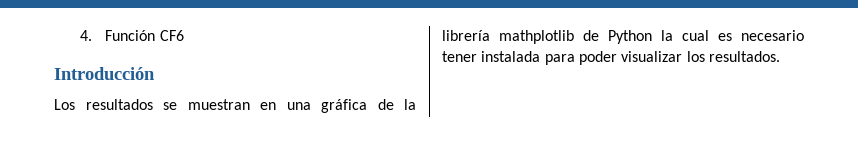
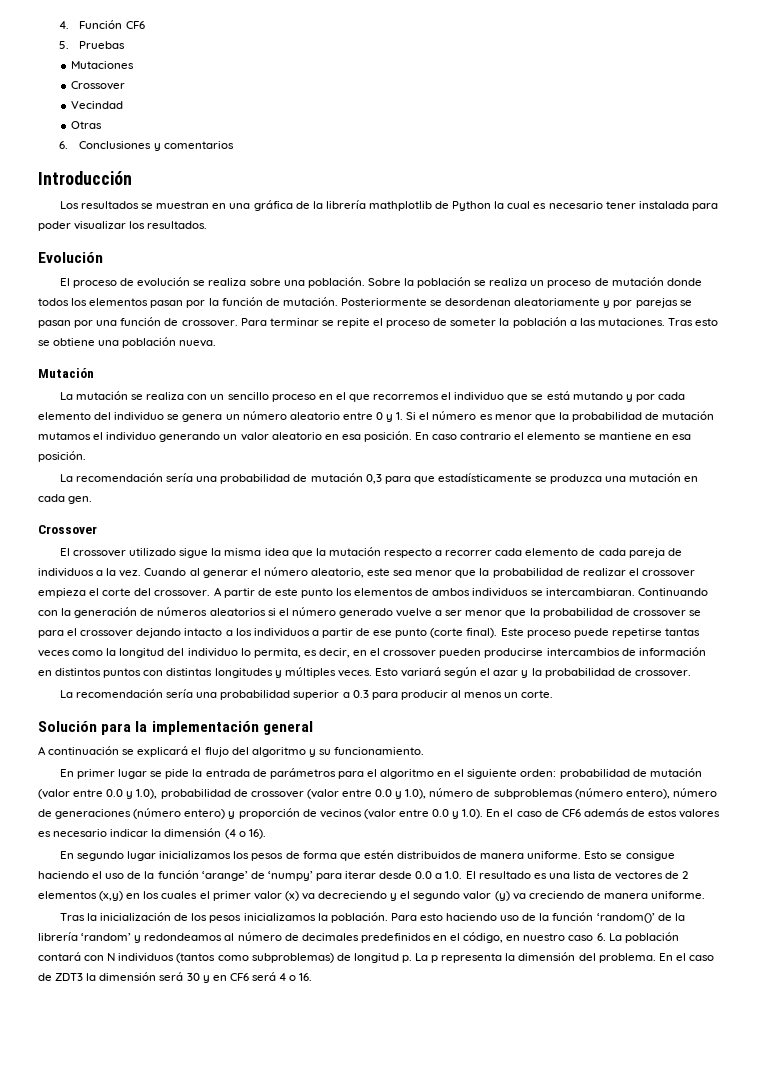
+ 5. Pruebas
+ Mutaciones
+ Crossover
+ Vecindad
+ Otras
+ 6. Conclusiones y comentarios
+ Evolución
+ El proceso de evolución se realiza sobre una población. Sobre la población se realiza un proceso de mutación donde todos los elementos pasan por la función de mutación. Posteriormente se desordenan aleatoriamente y por parejas se pasan por una función de crossover. Para terminar se repite el proceso de someter la población a las mutaciones. Tras esto se obtiene una población nueva.
+ Mutación
+ La mutación se realiza con un sencillo proceso en el que recorremos el individuo que se está mutando y por cada elemento del individuo se genera un número aleatorio entre 0 y 1. Si el número es menor que la probabilidad de mutación mutamos el individuo generando un valor aleatorio en esa posición. En caso contrario el elemento se mantiene en esa posición.
+ La recomendación sería una probabilidad de mutación 0,3 para que estadísticamente se produzca una mutación en cada gen.
+ Crossover
+ El crossover utilizado sigue la misma idea que la mutación respecto a recorrer cada elemento de cada pareja de individuos a la vez. Cuando al generar el número aleatorio, este sea menor que la probabilidad de realizar el crossover empieza el corte del crossover. A partir de este punto los elementos de ambos individuos se intercambiaran. Continuando con la generación de números aleatorios si el número generado vuelve a ser menor que la probabilidad de crossover se para el crossover dejando intacto a los individuos a partir de ese punto (corte final). Este proceso puede repetirse tantas veces como la longitud del individuo lo permita, es decir, en el crossover pueden producirse intercambios de información en distintos puntos con distintas longitudes y múltiples veces. Esto variará según el azar y la probabilidad de crossover.
+ La recomendación sería una probabilidad superior a 0.3 para producir al menos un corte.
+ Solución para la implementación general
+ A continuación se explicará el flujo del algoritmo y su funcionamiento.
+ En primer lugar se pide la entrada de parámetros para el algoritmo en el siguiente orden: probabilidad de mutación (valor entre 0.0 y 1.0), probabilidad de crossover (valor entre 0.0 y 1.0), número de subproblemas (número entero), número de generaciones (número entero) y proporción de vecinos (valor entre 0.0 y 1.0). En el caso de CF6 además de estos valores es necesario indicar la dimensión (4 o 16).
+ En segundo lugar inicializamos los pesos de forma que estén distribuidos de manera uniforme. Esto se consigue haciendo el uso de la función ‘arange’ de ‘numpy’ para iterar desde 0.0 a 1.0. El resultado es una lista de vectores de 2 elementos (x,y) en los cuales el primer valor (x) va decreciendo y el segundo valor (y) va creciendo de manera uniforme.
+ Tras la inicialización de los pesos inicializamos la población. Para esto haciendo uso de la función ‘random()’ de la librería ‘random’ y redondeamos al número de decimales predefinidos en el código, en nuestro caso 6. La población contará con N individuos (tantos como subproblemas) de longitud p. La p representa la dimensión del problema. En el caso de ZDT3 la dimensión será 30 y en CF6 será 4 o 16.

